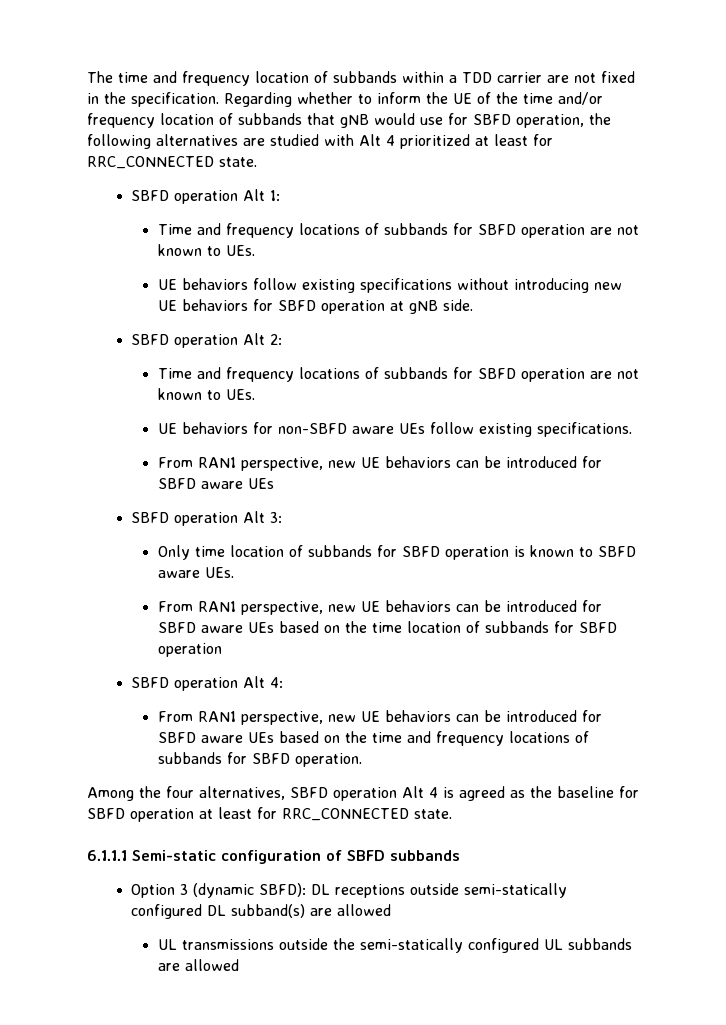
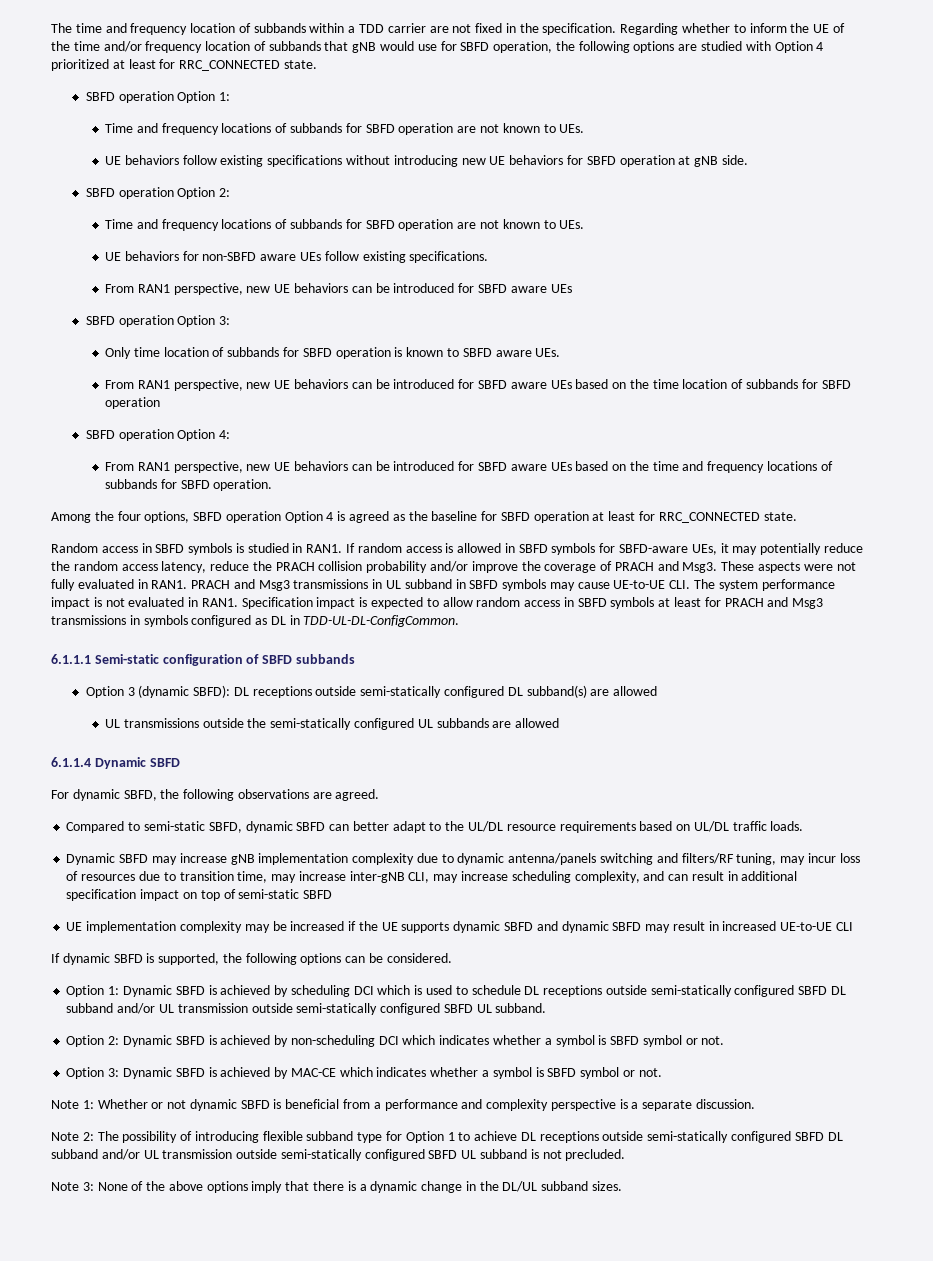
- Regarding whether to inform the UE of the time and/or frequency location of subbands that gNB would use for SBFD operation, the following alternatives are studied with Alt 4 prioritized at least for RRC_CONNECTED state.
+ Regarding whether to inform the UE of the time and/or frequency location of subbands that gNB would use for SBFD operation, the following options are studied with Option 4 prioritized at least for RRC_CONNECTED state.
- SBFD operation Alt 1:
+ SBFD operation Option 1:
- SBFD operation Alt 2:
+ SBFD operation Option 2:
- SBFD operation Alt 3:
+ SBFD operation Option 3:
- SBFD operation Alt 4:
+ SBFD operation Option 4:
- Among the four alternatives, SBFD operation Alt 4 is agreed as the baseline for SBFD operation at least for RRC_CONNECTED state.
+ Among the four options, SBFD operation Option 4 is agreed as the baseline for SBFD operation at least for RRC_CONNECTED state.
+ Random access in SBFD symbols is studied in RAN1. If random access is allowed in SBFD symbols for SBFD-aware UEs, it may potentially reduce the random access latency, reduce the PRACH collision probability and/or improve the coverage of PRACH and Msg3. These aspects were not fully evaluated in RAN1. PRACH and Msg3 transmissions in UL subband in SBFD symbols may cause UE-to-UE CLI. The system performance impact is not evaluated in RAN1. Specification impact is expected to allow random access in SBFD symbols at least for PRACH and Msg3 transmissions in symbols configured as DL in TDD-UL-DL-ConfigCommon.
+ 6.1.1.4 Dynamic SBFD
+ For dynamic SBFD, the following observations are agreed.
+ Compared to semi-static SBFD, dynamic SBFD can better adapt to the UL/DL resource requirements based on UL/DL traffic loads.
+ Dynamic SBFD may increase gNB implementation complexity due to dynamic antenna/panels switching and filters/RF tuning, may incur loss of resources due to transition time, may increase inter-gNB CLI, may increase scheduling complexity, and can result in additional specification impact on top of semi-static SBFD
+ UE implementation complexity may be increased if the UE supports dynamic SBFD and dynamic SBFD may result in increased UE-to-UE CLI
+ If dynamic SBFD is supported, the following options can be considered.
+ Option 1: Dynamic SBFD is achieved by scheduling DCI which is used to schedule DL receptions outside semi-statically configured SBFD DL subband and/or UL transmission outside semi-statically configured SBFD UL subband.
+ Option 2: Dynamic SBFD is achieved by non-scheduling DCI which indicates whether a symbol is SBFD symbol or not.
+ Option 3: Dynamic SBFD is achieved by MAC-CE which indicates whether a symbol is SBFD symbol or not.
+ Note 1: Whether or not dynamic SBFD is beneficial from a performance and complexity perspective is a separate discussion.
+ Note 2: The possibility of introducing flexible subband type for Option 1 to achieve DL receptions outside semi-statically configured SBFD DL subband and/or UL transmission outside semi-statically configured SBFD UL subband is not precluded.
+ Note 3: None of the above options imply that there is a dynamic change in the DL/UL subband sizes.

